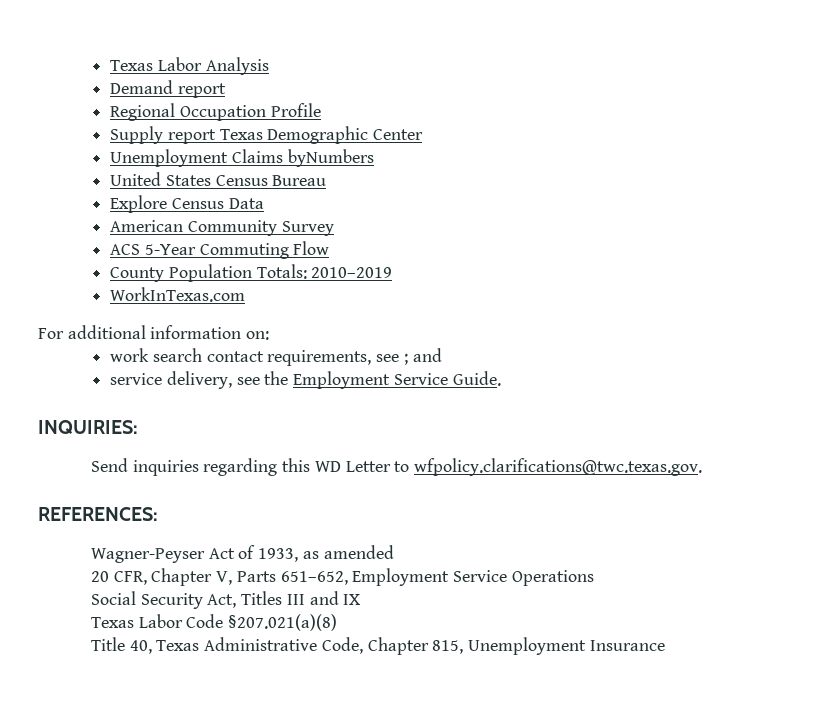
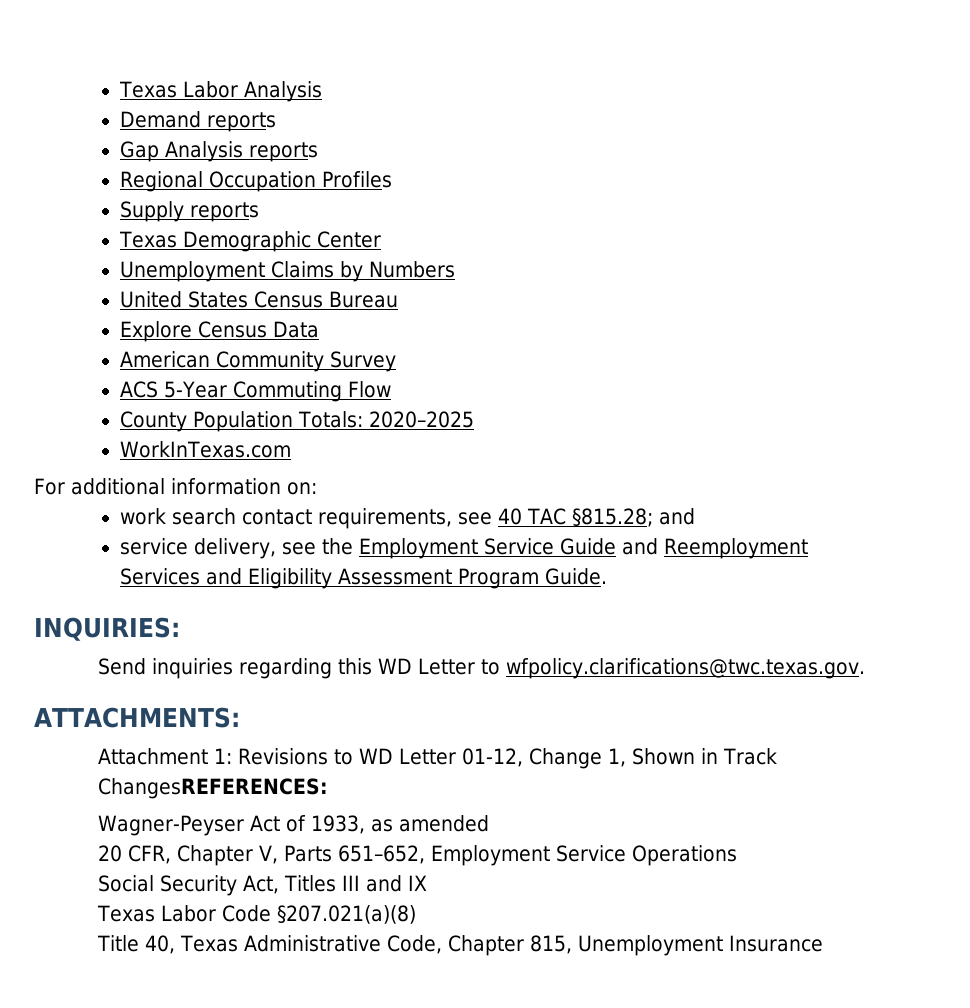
- Demand report
+ Demand reports
+ Gap Analysis reports
- Regional Occupation Profile
+ Regional Occupation Profiles
- Supply report Texas Demographic Center
+ Supply reports
+ Texas Demographic Center
- Unemployment Claims byNumbers
+ Unemployment Claims by Numbers
- County Population Totals: 2010–2019
+ County Population Totals: 2020–2025
- work search contact requirements, see ; and
+ work search contact requirements, see 40 TAC §815.28; and
- service delivery, see the Employment Service Guide.
+ service delivery, see the Employment Service Guide and Reemployment Services and Eligibility Assessment Program Guide.
- REFERENCES:
+ ATTACHMENTS:
+ Attachment 1: Revisions to WD Letter 01-12, Change 1, Shown in Track ChangesREFERENCES:

